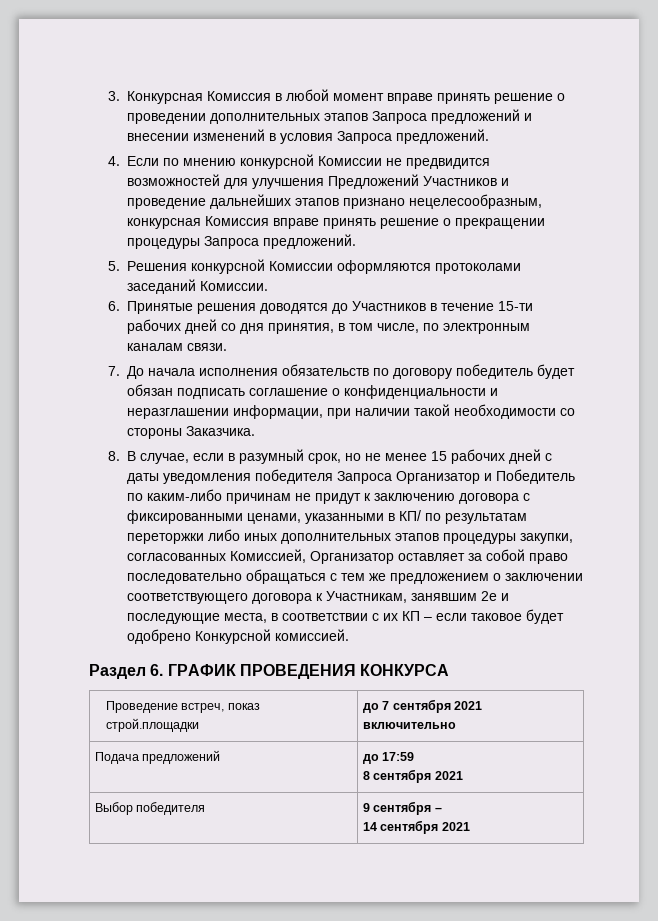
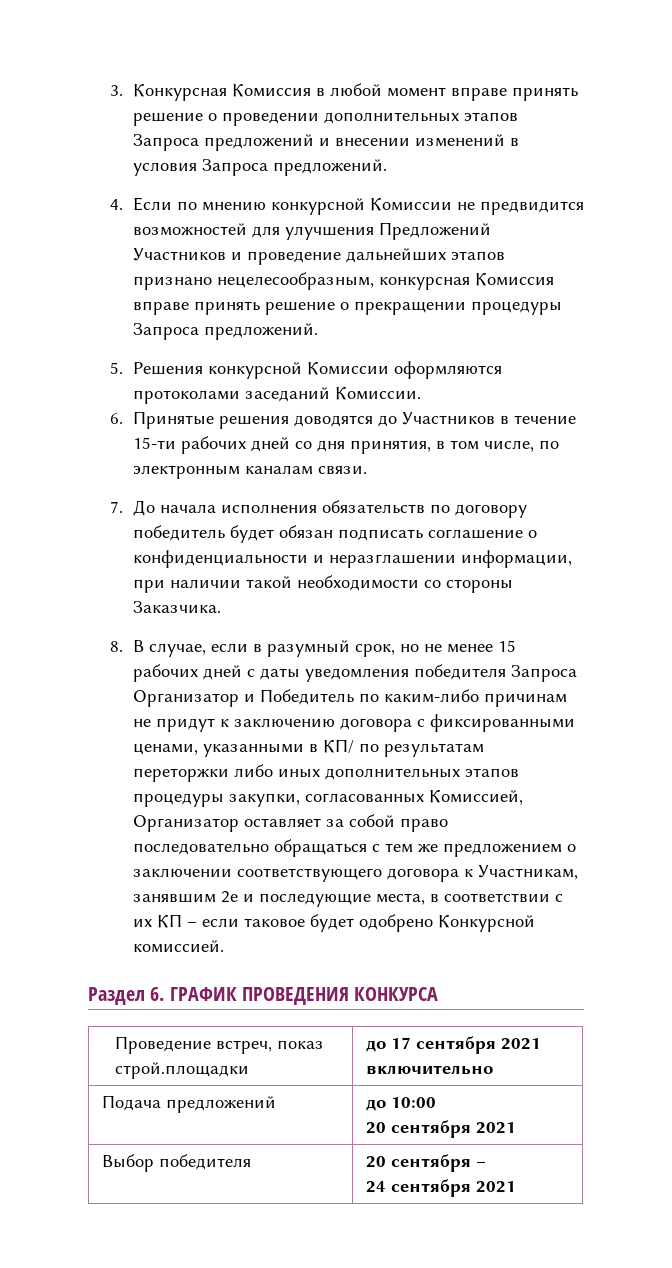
- Проведение встреч, показ строй.площадки | до 7 сентября 2021 включительно
+ Проведение встреч, показ строй.площадки | до 17 сентября 2021 включительно
- Подача предложений | до 17:59
- 8 сентября 2021
+ Подача предложений | до 10:00
+ 20 сентября 2021
- Выбор победителя | 9 сентября –
- 14 сентября 2021
+ Выбор победителя | 20 сентября –
+ 24 сентября 2021

